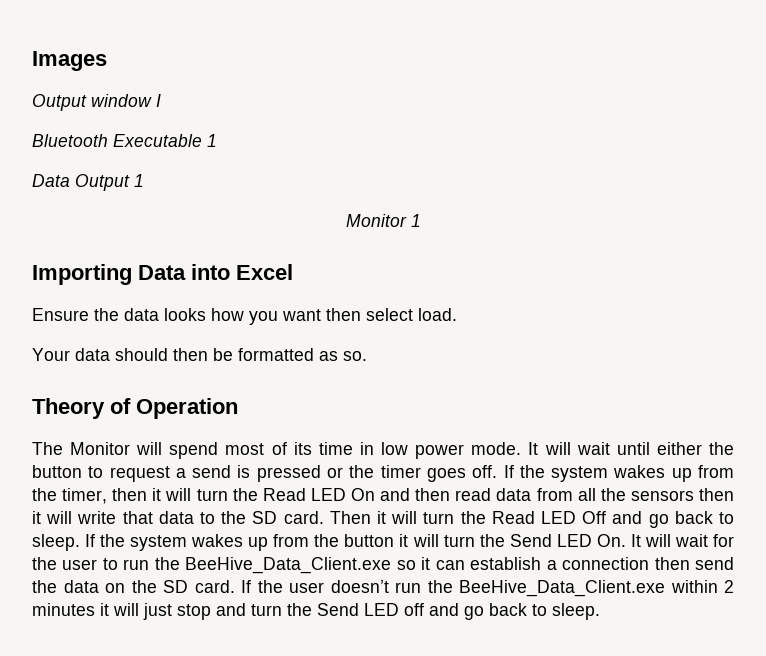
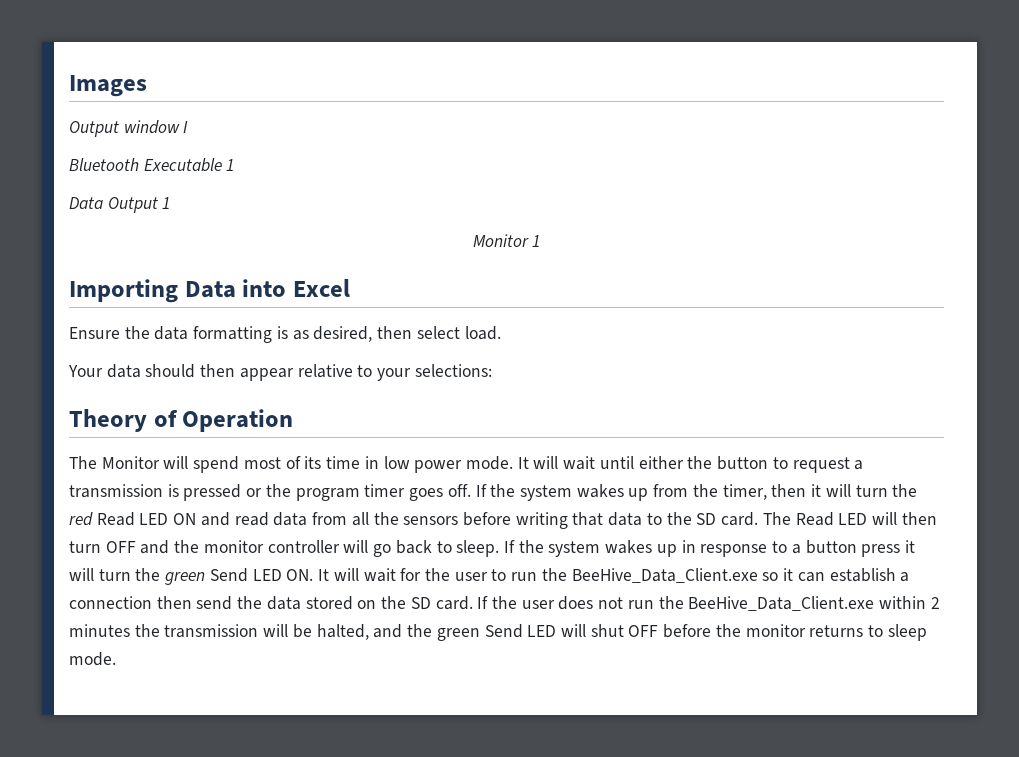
- Ensure the data looks how you want then select load.
+ Ensure the data formatting is as desired, then select load.
- Your data should then be formatted as so.
+ Your data should then appear relative to your selections:
- It will wait until either the button to request a send is pressed or the timer goes off.
+ It will wait until either the button to request a transmission is pressed or the program timer goes off.
- If the system wakes up from the timer, then it will turn the Read LED On and then read data from all the sensors then it will write that data to the SD card.
+ If the system wakes up from the timer, then it will turn the red Read LED ON and read data from all the sensors before writing that data to the SD card.
- Then it will turn the Read LED Off and go back to sleep.
+ The Read LED will then turn OFF and the monitor controller will go back to sleep.
- If the system wakes up from the button it will turn the Send LED On. It will wait for the user to run the BeeHive_Data_Client.exe so it can establish a connection then send the data on the SD card.
+ If the system wakes up in response to a button press it will turn the green Send LED ON. It will wait for the user to run the BeeHive_Data_Client.exe so it can establish a connection then send the data stored on the SD card.
- If the user doesn’t run the BeeHive_Data_Client.exe within 2 minutes it will just stop and turn the Send LED off and go back to sleep.
+ If the user does not run the BeeHive_Data_Client.exe within 2 minutes the transmission will be halted, and the green Send LED will shut OFF before the monitor returns to sleep mode.

